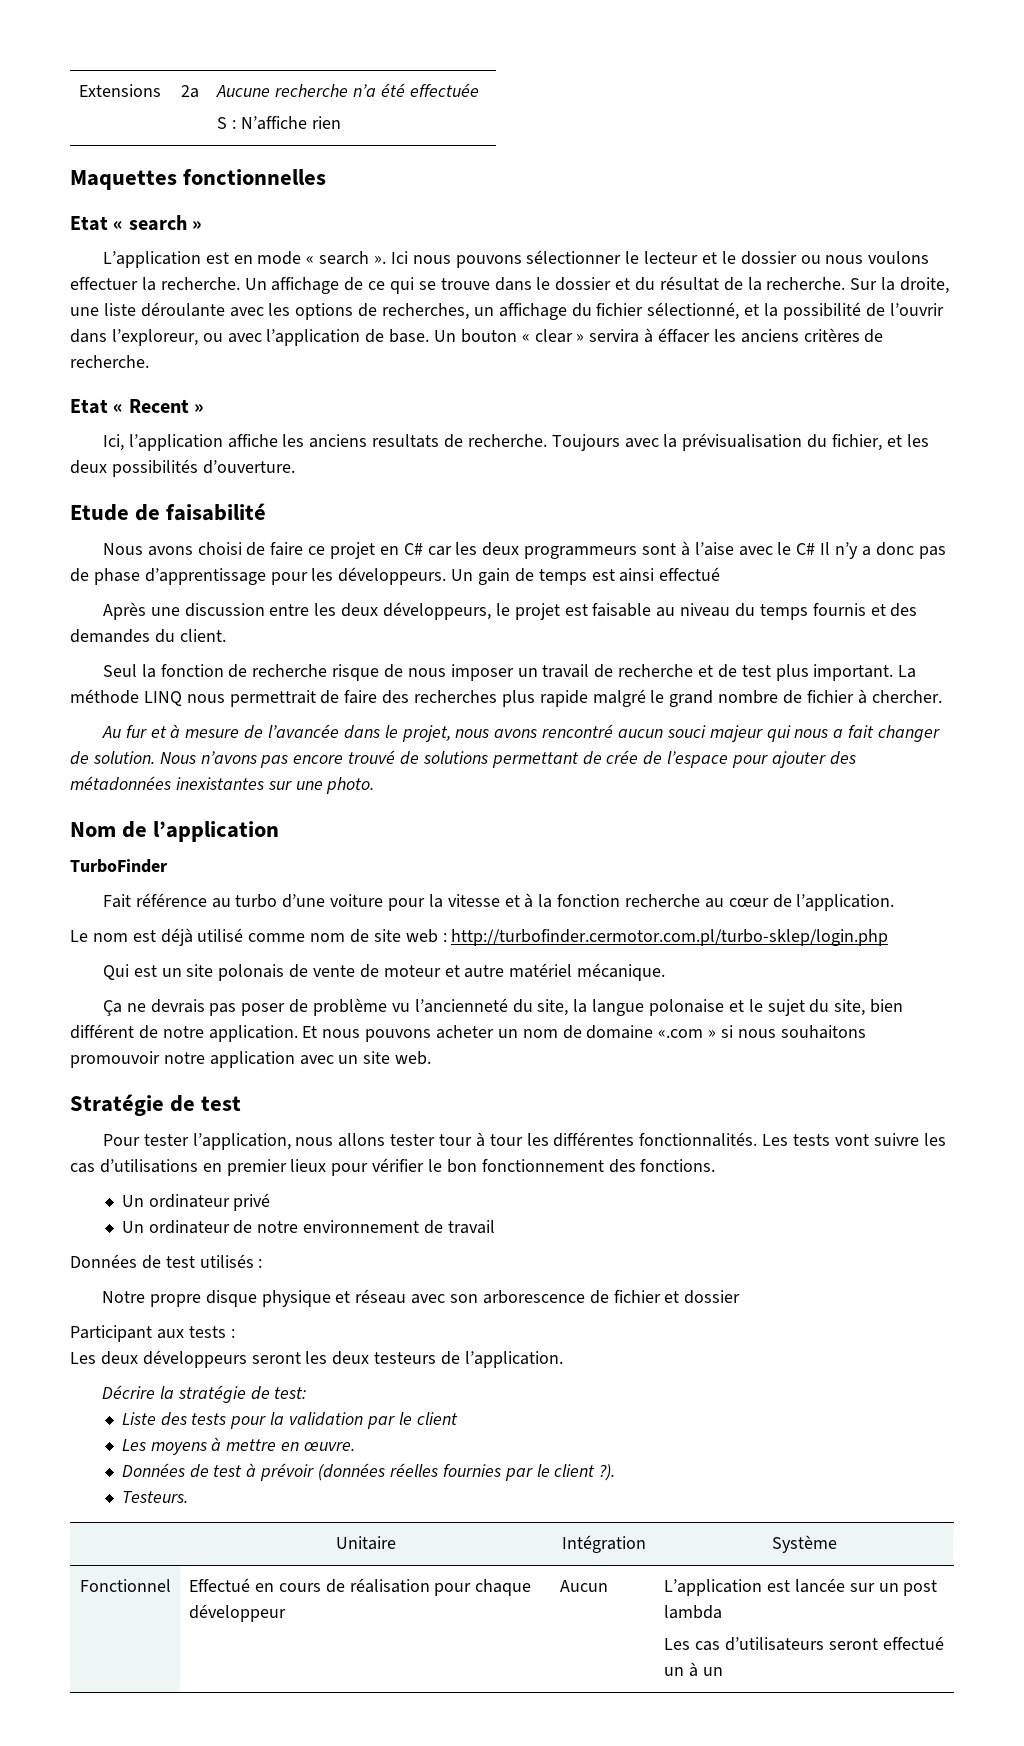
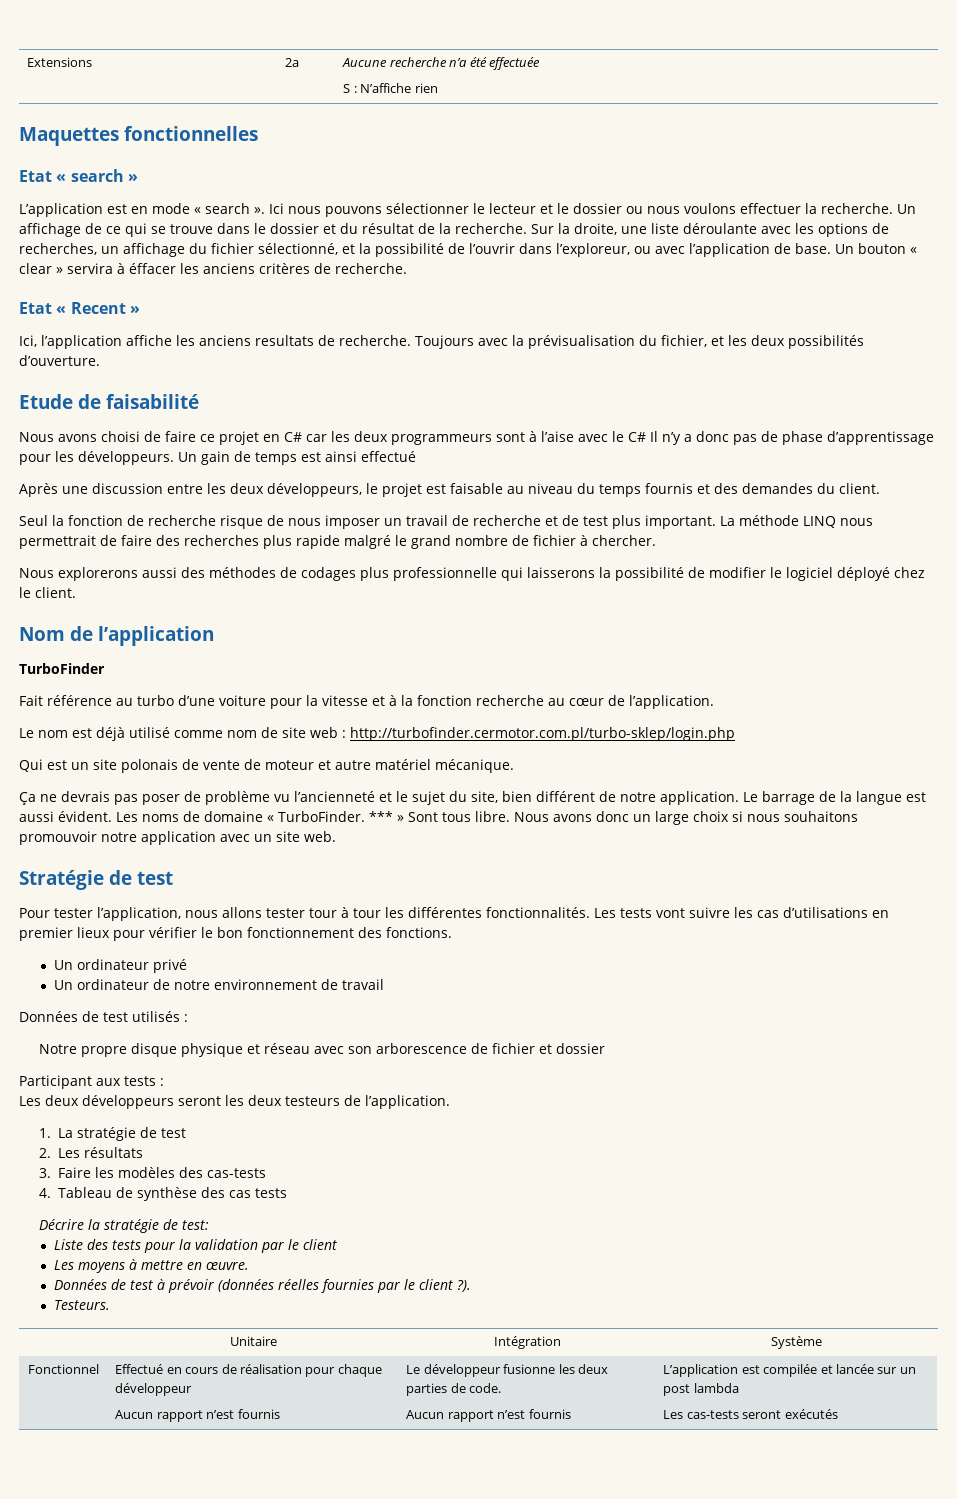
- Au fur et à mesure de l’avancée dans le projet, nous avons rencontré aucun souci majeur qui nous a fait changer de solution. Nous n’avons pas encore trouvé de solutions permettant de crée de l’espace pour ajouter des métadonnées inexistantes sur une photo.
+ Nous explorerons aussi des méthodes de codages plus professionnelle qui laisserons la possibilité de modifier le logiciel déployé chez le client.
- Ça ne devrais pas poser de problème vu l’ancienneté du site, la langue polonaise et le sujet du site, bien différent de notre application.
+ Ça ne devrais pas poser de problème vu l’ancienneté et le sujet du site, bien différent de notre application.
- Et nous pouvons acheter un nom de domaine «.com » si nous souhaitons promouvoir notre application avec un site web.
+ Le barrage de la langue est aussi évident. Les noms de domaine « TurboFinder. *** » Sont tous libre. Nous avons donc un large choix si nous souhaitons promouvoir notre application avec un site web.
+ 1. La stratégie de test
+ 2. Les résultats
+ 3. Faire les modèles des cas-tests
+ 4. Tableau de synthèse des cas tests
- Fonctionnel | Effectué en cours de réalisation pour chaque développeur | Aucun | L’application est lancée sur un post lambda
- Les cas d’utilisateurs seront effectué un à un
+ Fonctionnel | Effectué en cours de réalisation pour chaque développeur
+ Aucun rapport n’est fournis | Le développeur fusionne les deux parties de code.
+ Aucun rapport n’est fournis | L’application est compilée et lancée sur un post lambda
+ Les cas-tests seront exécutés

